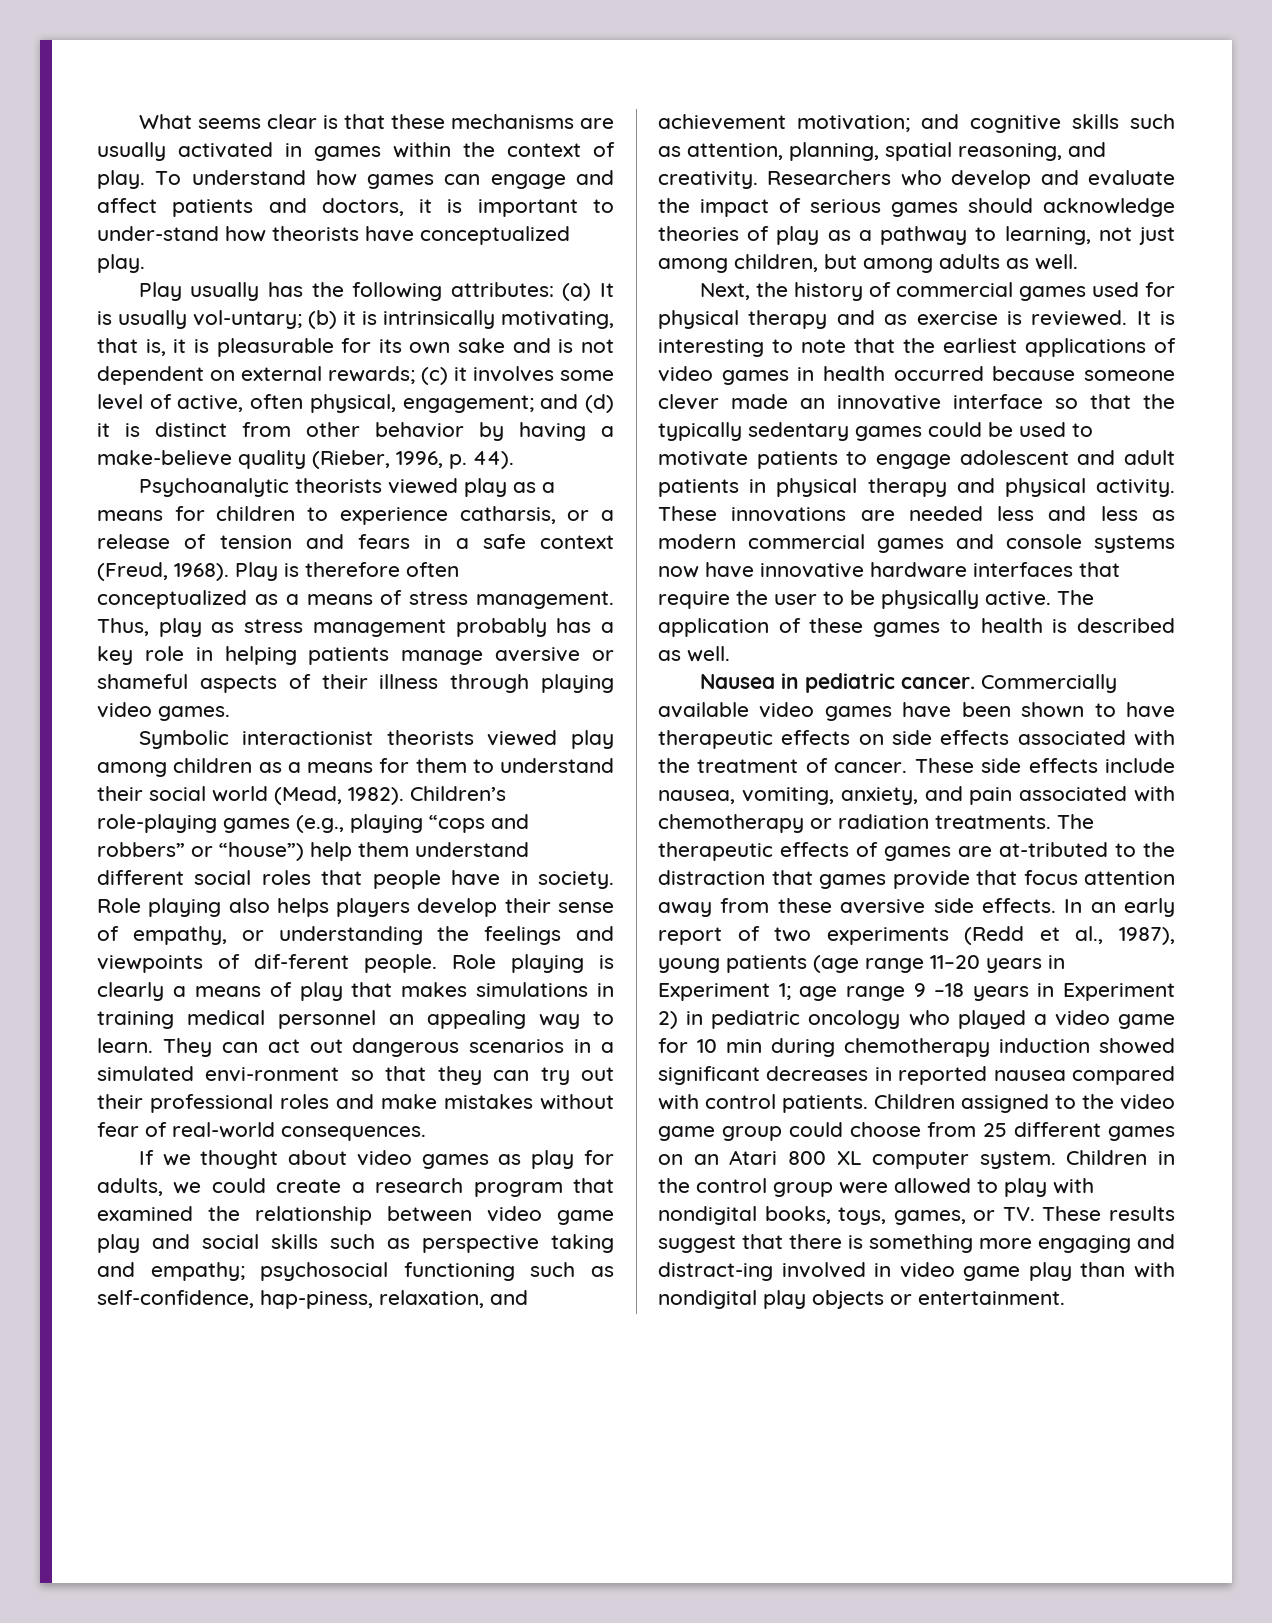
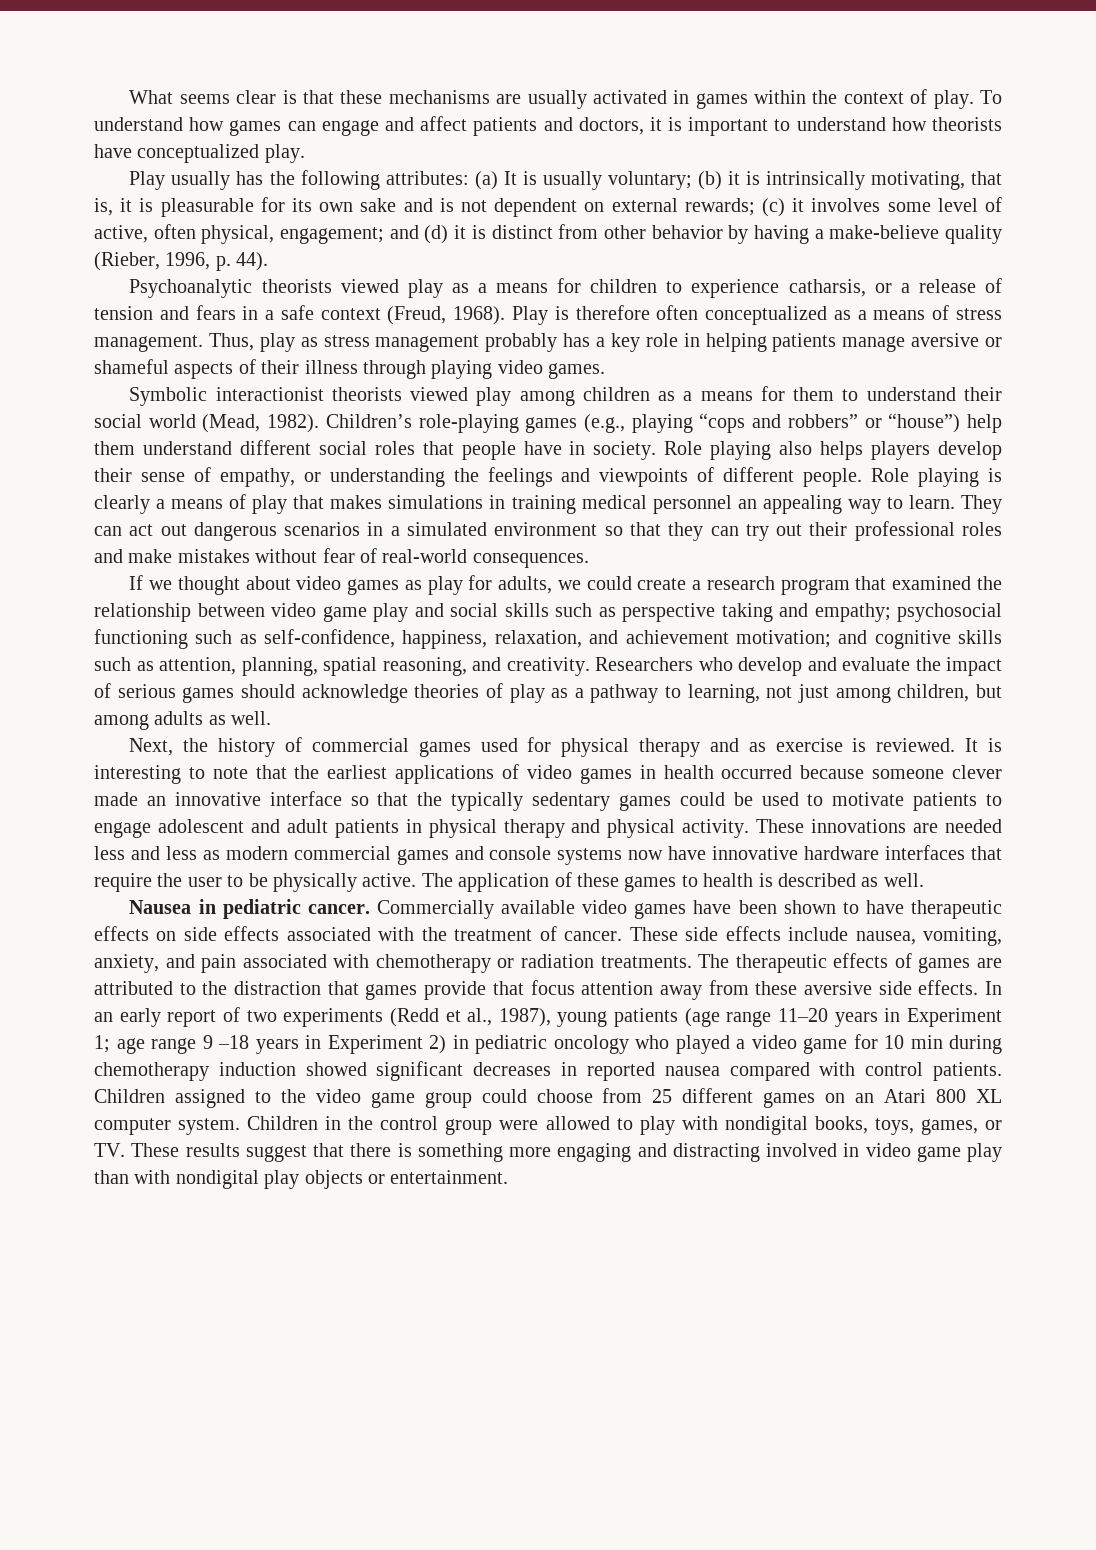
- To understand how games can engage and affect patients and doctors, it is important to under-stand how theorists have conceptualized play.
+ To understand how games can engage and affect patients and doctors, it is important to understand how theorists have conceptualized play.
- Play usually has the following attributes: (a) It is usually vol-untary; (b) it is intrinsically motivating, that is, it is pleasurable for its own sake and is not dependent on external rewards; (c) it involves some level of active, often physical, engagement; and (d) it is distinct from other behavior by having a make-believe quality (Rieber, 1996, p. 44).
+ Play usually has the following attributes: (a) It is usually voluntary; (b) it is intrinsically motivating, that is, it is pleasurable for its own sake and is not dependent on external rewards; (c) it involves some level of active, often physical, engagement; and (d) it is distinct from other behavior by having a make-believe quality (Rieber, 1996, p. 44).
- Role playing also helps players develop their sense of empathy, or understanding the feelings and viewpoints of dif-ferent people.
+ Role playing also helps players develop their sense of empathy, or understanding the feelings and viewpoints of different people.
- They can act out dangerous scenarios in a simulated envi-ronment so that they can try out their professional roles and make mistakes without fear of real-world consequences.
+ They can act out dangerous scenarios in a simulated environment so that they can try out their professional roles and make mistakes without fear of real-world consequences.
- If we thought about video games as play for adults, we could create a research program that examined the relationship between video game play and social skills such as perspective taking and empathy; psychosocial functioning such as self-confidence, hap-piness, relaxation, and achievement motivation; and cognitive skills such as attention, planning, spatial reasoning, and creativity.
+ If we thought about video games as play for adults, we could create a research program that examined the relationship between video game play and social skills such as perspective taking and empathy; psychosocial functioning such as self-confidence, happiness, relaxation, and achievement motivation; and cognitive skills such as attention, planning, spatial reasoning, and creativity.
- The therapeutic effects of games are at-tributed to the distraction that games provide that focus attention away from these aversive side effects.
+ The therapeutic effects of games are attributed to the distraction that games provide that focus attention away from these aversive side effects.
- Children in the control group were allowed to play with nondigital books, toys, games, or TV. These results suggest that there is something more engaging and distract-ing involved in video game play than with nondigital play objects or entertainment.
+ Children in the control group were allowed to play with nondigital books, toys, games, or TV. These results suggest that there is something more engaging and distracting involved in video game play than with nondigital play objects or entertainment.

